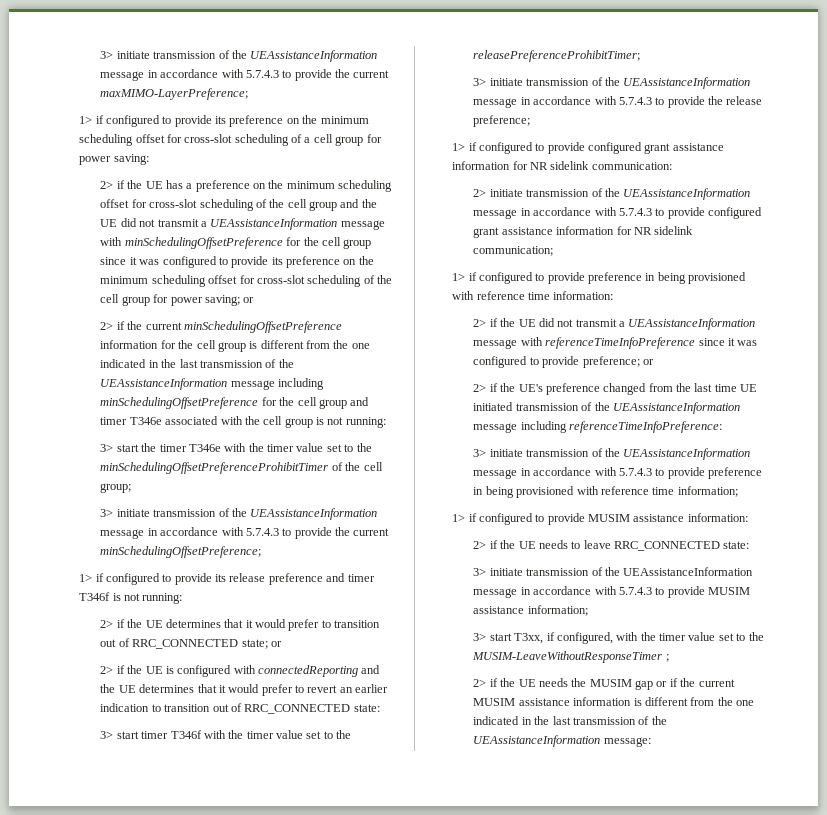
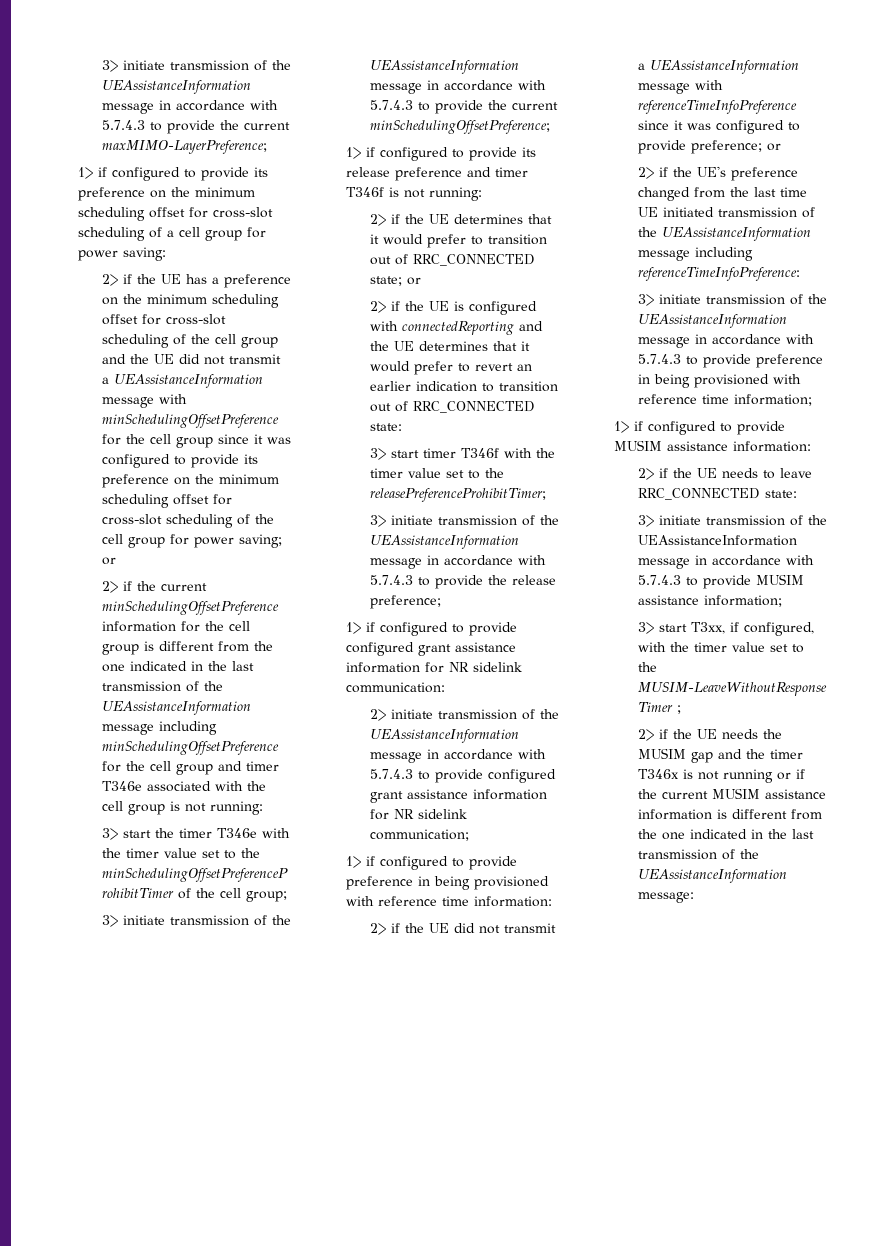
- 2> if the UE needs the MUSIM gap or if the current MUSIM assistance information is different from the one indicated in the last transmission of the UEAssistanceInformation message:
+ 2> if the UE needs the MUSIM gap and the timer T346x is not running or if the current MUSIM assistance information is different from the one indicated in the last transmission of the UEAssistanceInformation message:

